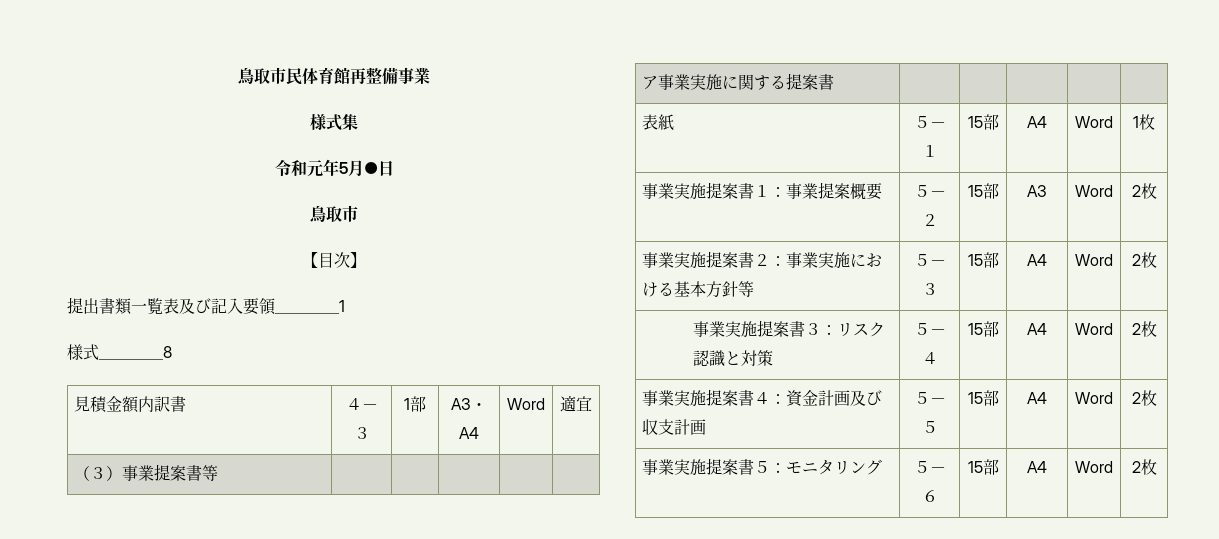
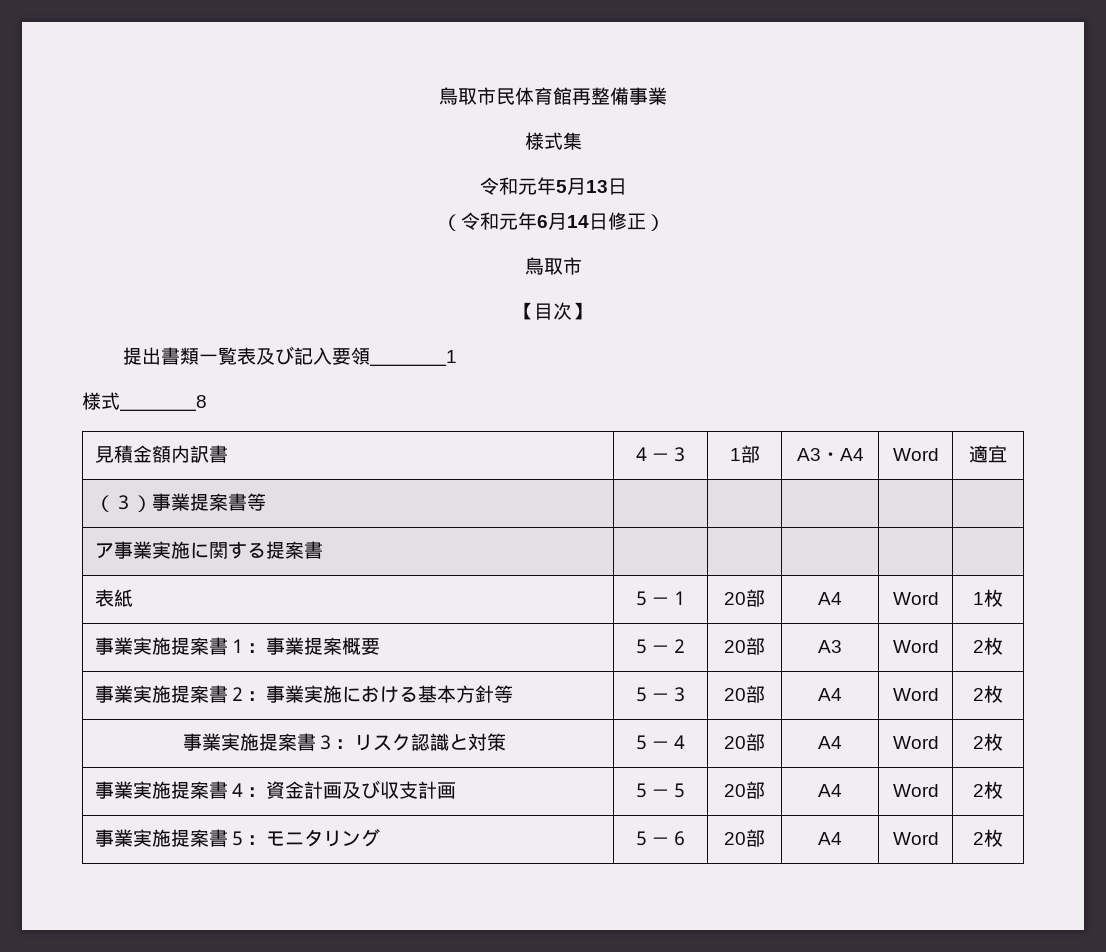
- 令和元年5月●日
+ 令和元年5月13日
+ （令和元年6月14日修正）
- 表紙 | ５－１ | 15部 | A4 | Word | 1枚
+ 表紙 | ５－１ | 20部 | A4 | Word | 1枚
- 事業実施提案書１：事業提案概要 | ５－２ | 15部 | A3 | Word | 2枚
+ 事業実施提案書１：事業提案概要 | ５－２ | 20部 | A3 | Word | 2枚
- 事業実施提案書２：事業実施における基本方針等 | ５－３ | 15部 | A4 | Word | 2枚
+ 事業実施提案書２：事業実施における基本方針等 | ５－３ | 20部 | A4 | Word | 2枚
- 事業実施提案書３：リスク認識と対策 | ５－４ | 15部 | A4 | Word | 2枚
+ 事業実施提案書３：リスク認識と対策 | ５－４ | 20部 | A4 | Word | 2枚
- 事業実施提案書４：資金計画及び収支計画 | ５－５ | 15部 | A4 | Word | 2枚
+ 事業実施提案書４：資金計画及び収支計画 | ５－５ | 20部 | A4 | Word | 2枚
- 事業実施提案書５：モニタリング | ５－６ | 15部 | A4 | Word | 2枚
+ 事業実施提案書５：モニタリング | ５－６ | 20部 | A4 | Word | 2枚

